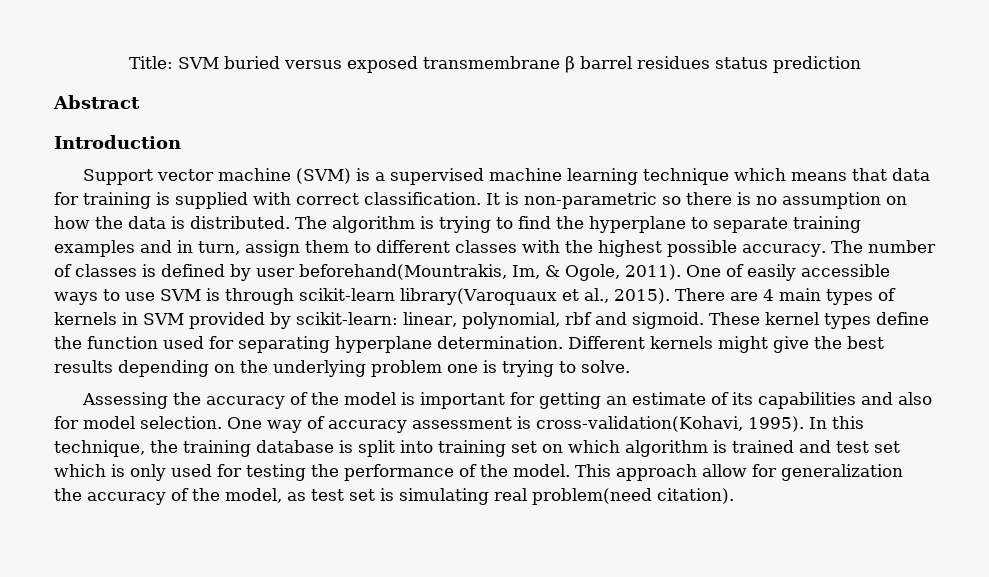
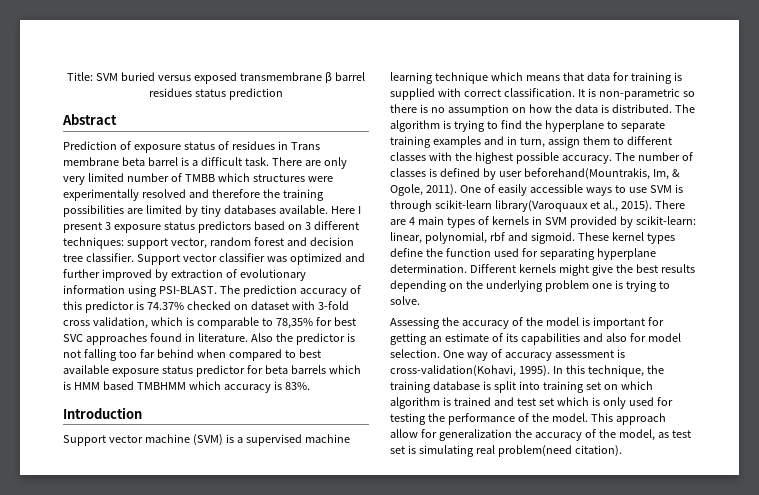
+ Prediction of exposure status of residues in Trans membrane beta barrel is a difficult task. There are only very limited number of TMBB which structures were experimentally resolved and therefore the training possibilities are limited by tiny databases available. Here I present 3 exposure status predictors based on 3 different techniques: support vector, random forest and decision tree classifier. Support vector classifier was optimized and further improved by extraction of evolutionary information using PSI-BLAST. The prediction accuracy of this predictor is 74.37% checked on dataset with 3-fold cross validation, which is comparable to 78,35% for best SVC approaches found in literature. Also the predictor is not falling too far behind when compared to best available exposure status predictor for beta barrels which is HMM based TMBHMM which accuracy is 83%.

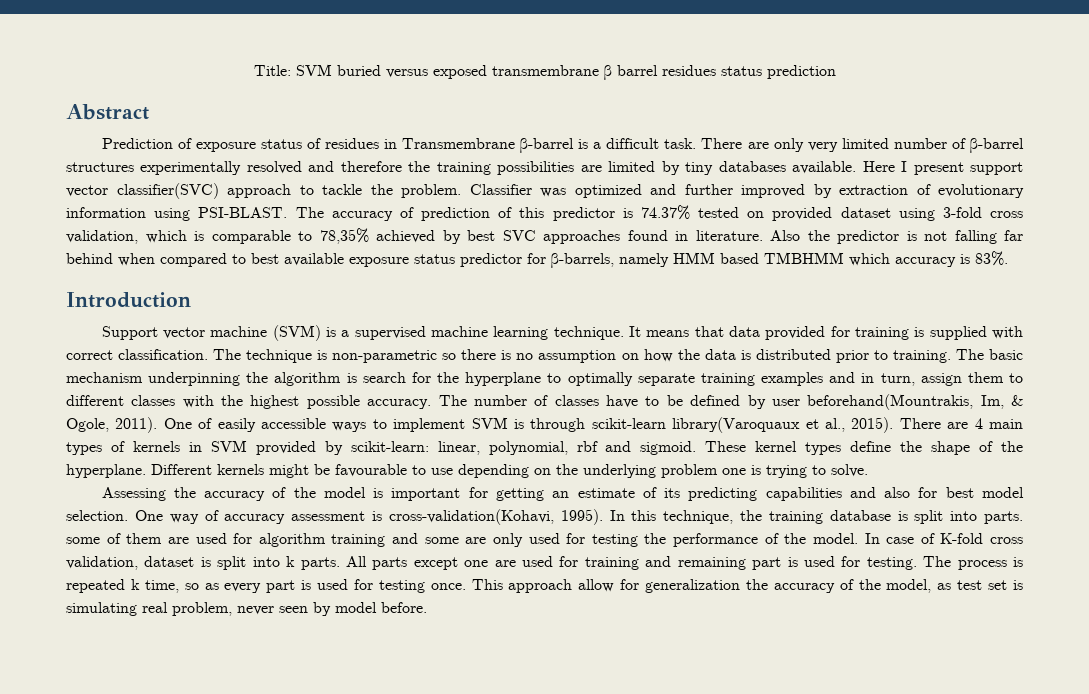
- Prediction of exposure status of residues in Trans membrane beta barrel is a difficult task.
+ Prediction of exposure status of residues in Transmembrane β-barrel is a difficult task.
- There are only very limited number of TMBB which structures were experimentally resolved and therefore the training possibilities are limited by tiny databases available.
+ There are only very limited number of β-barrel structures experimentally resolved and therefore the training possibilities are limited by tiny databases available.
- Here I present 3 exposure status predictors based on 3 different techniques: support vector, random forest and decision tree classifier. Support vector classifier was optimized and further improved by extraction of evolutionary information using PSI-BLAST.
+ Here I present support vector classifier(SVC) approach to tackle the problem. Classifier was optimized and further improved by extraction of evolutionary information using PSI-BLAST.
- The prediction accuracy of this predictor is 74.37% checked on dataset with 3-fold cross validation, which is comparable to 78,35% for best SVC approaches found in literature.
+ The accuracy of prediction of this predictor is 74.37% tested on provided dataset using 3-fold cross validation, which is comparable to 78,35% achieved by best SVC approaches found in literature.
- Also the predictor is not falling too far behind when compared to best available exposure status predictor for beta barrels which is HMM based TMBHMM which accuracy is 83%.
+ Also the predictor is not falling far behind when compared to best available exposure status predictor for β-barrels, namely HMM based TMBHMM which accuracy is 83%.
- Support vector machine (SVM) is a supervised machine learning technique which means that data for training is supplied with correct classification.
+ Support vector machine (SVM) is a supervised machine learning technique. It means that data provided for training is supplied with correct classification.
- It is non-parametric so there is no assumption on how the data is distributed. The algorithm is trying to find the hyperplane to separate training examples and in turn, assign them to different classes with the highest possible accuracy.
+ The technique is non-parametric so there is no assumption on how the data is distributed prior to training. The basic mechanism underpinning the algorithm is search for the hyperplane to optimally separate training examples and in turn, assign them to different classes with the highest possible accuracy.
- The number of classes is defined by user beforehand(Mountrakis, Im, & Ogole, 2011).
+ The number of classes have to be defined by user beforehand(Mountrakis, Im, & Ogole, 2011).
- One of easily accessible ways to use SVM is through scikit-learn library(Varoquaux et al., 2015).
+ One of easily accessible ways to implement SVM is through scikit-learn library(Varoquaux et al., 2015).
- These kernel types define the function used for separating hyperplane determination. Different kernels might give the best results depending on the underlying problem one is trying to solve.
+ These kernel types define the shape of the hyperplane. Different kernels might be favourable to use depending on the underlying problem one is trying to solve.
- Assessing the accuracy of the model is important for getting an estimate of its capabilities and also for model selection.
+ Assessing the accuracy of the model is important for getting an estimate of its predicting capabilities and also for best model selection.
- In this technique, the training database is split into training set on which algorithm is trained and test set which is only used for testing the performance of the model.
+ In this technique, the training database is split into parts. some of them are used for algorithm training and some are only used for testing the performance of the model.
+ In case of K-fold cross validation, dataset is split into k parts. All parts except one are used for training and remaining part is used for testing. The process is repeated k time, so as every part is used for testing once.
- This approach allow for generalization the accuracy of the model, as test set is simulating real problem(need citation).
+ This approach allow for generalization the accuracy of the model, as test set is simulating real problem, never seen by model before.

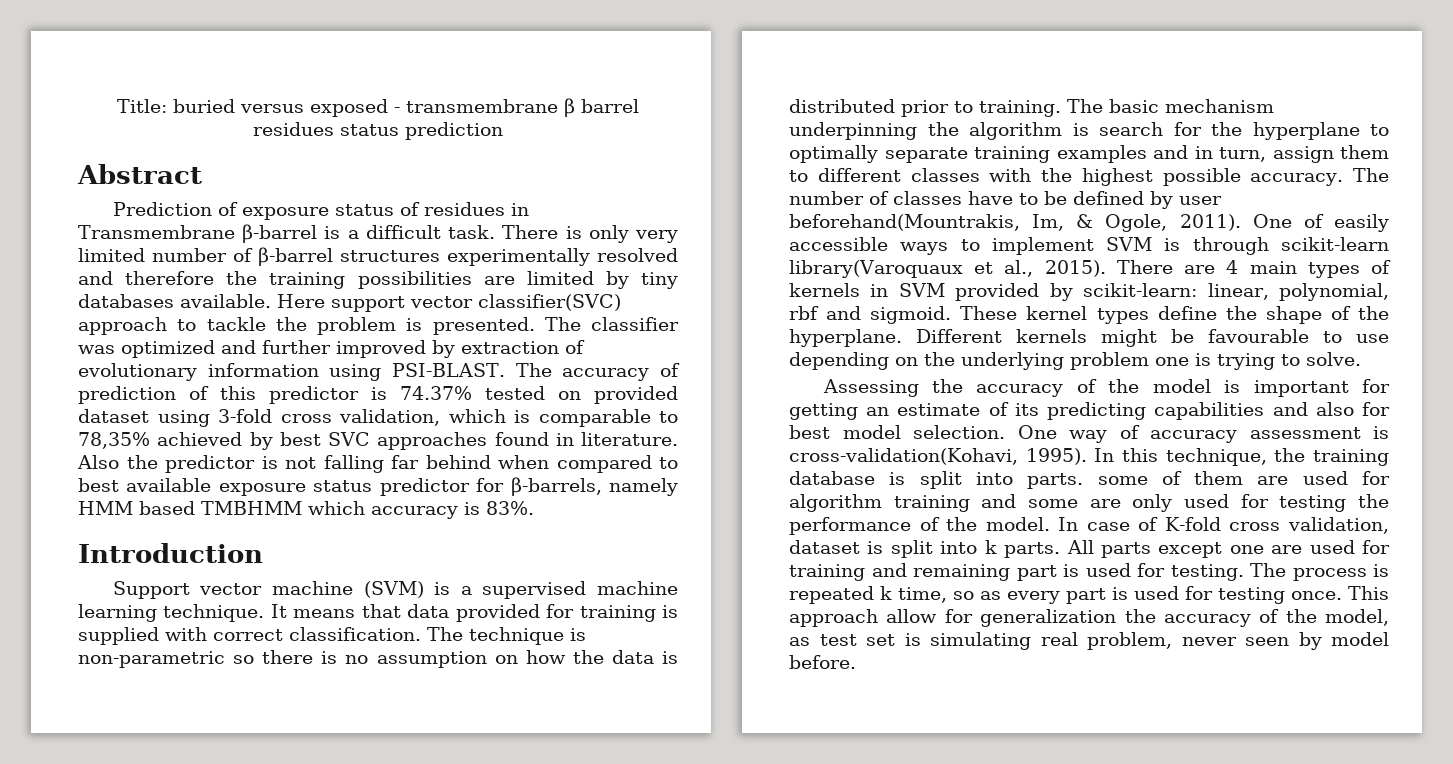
- Title: SVM buried versus exposed transmembrane β barrel residues status prediction
+ Title: buried versus exposed - transmembrane β barrel residues status prediction
- There are only very limited number of β-barrel structures experimentally resolved and therefore the training possibilities are limited by tiny databases available.
+ There is only very limited number of β-barrel structures experimentally resolved and therefore the training possibilities are limited by tiny databases available.
- Here I present support vector classifier(SVC) approach to tackle the problem. Classifier was optimized and further improved by extraction of evolutionary information using PSI-BLAST.
+ Here support vector classifier(SVC) approach to tackle the problem is presented. The classifier was optimized and further improved by extraction of evolutionary information using PSI-BLAST.

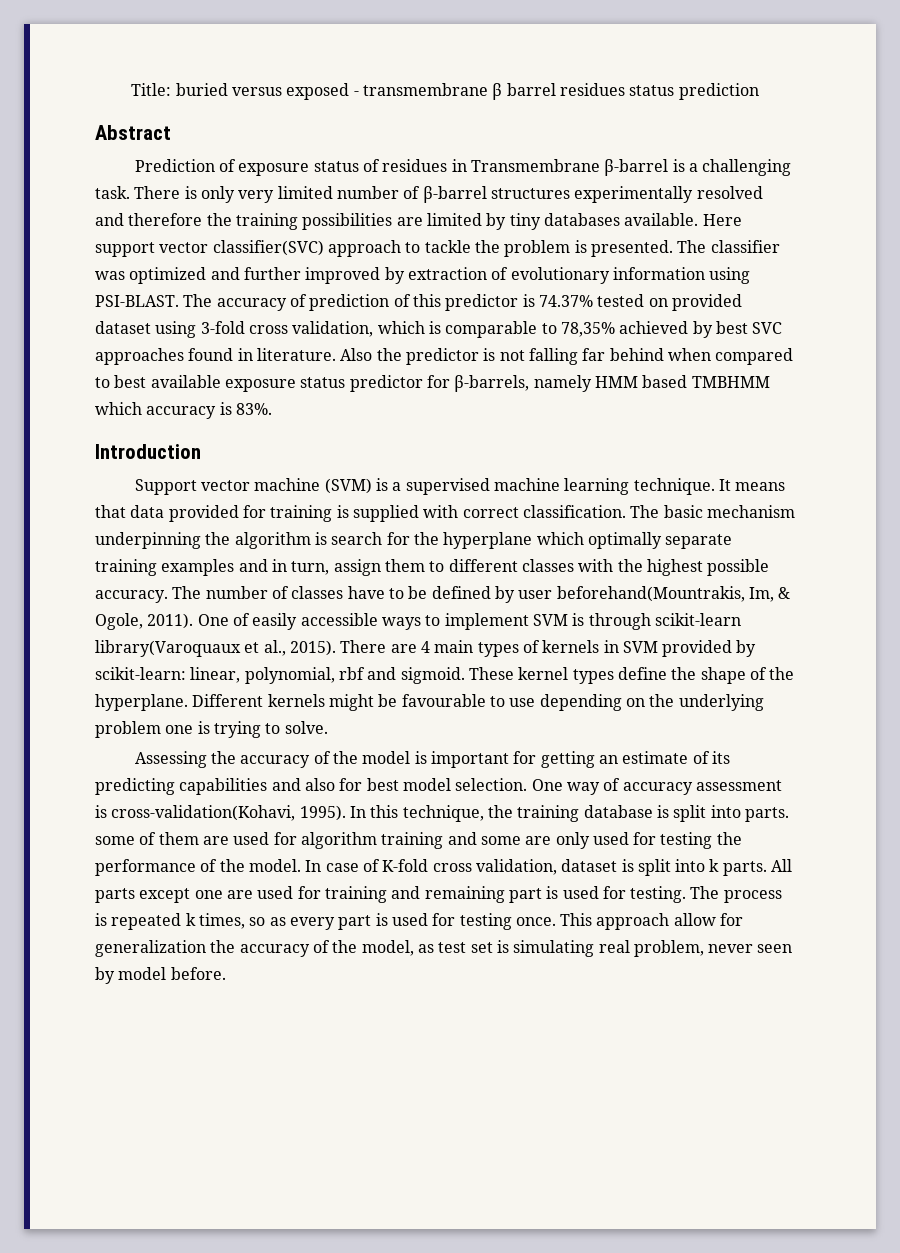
- Prediction of exposure status of residues in Transmembrane β-barrel is a difficult task.
+ Prediction of exposure status of residues in Transmembrane β-barrel is a challenging task.
- The technique is non-parametric so there is no assumption on how the data is distributed prior to training. The basic mechanism underpinning the algorithm is search for the hyperplane to optimally separate training examples and in turn, assign them to different classes with the highest possible accuracy.
+ The basic mechanism underpinning the algorithm is search for the hyperplane which optimally separate training examples and in turn, assign them to different classes with the highest possible accuracy.
- The process is repeated k time, so as every part is used for testing once.
+ The process is repeated k times, so as every part is used for testing once.

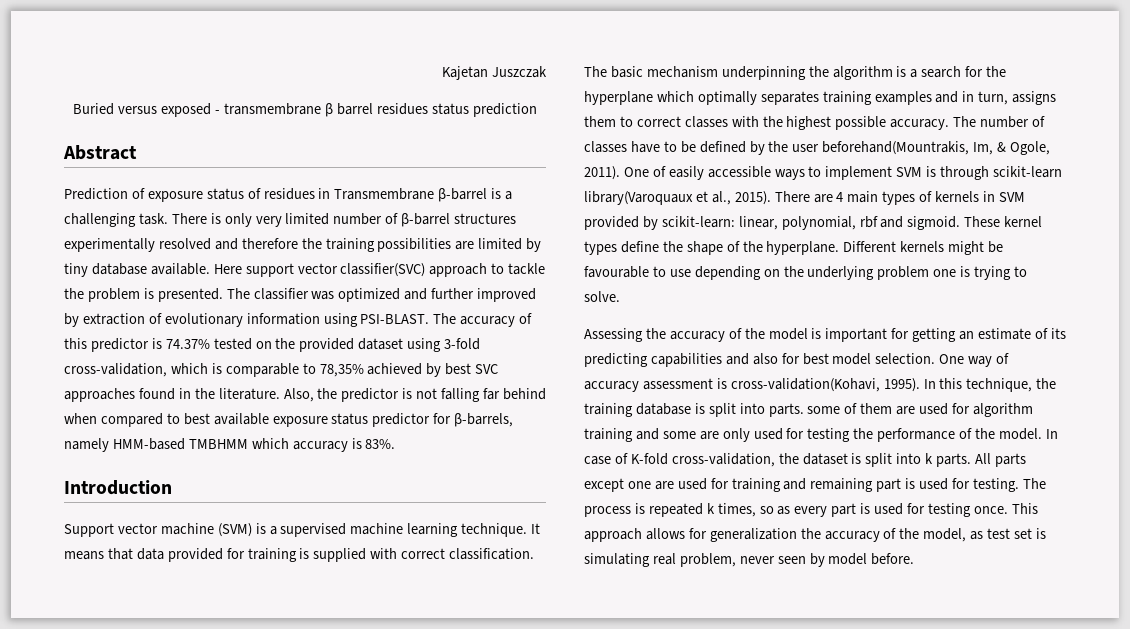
- Title: buried versus exposed - transmembrane β barrel residues status prediction
+ Kajetan Juszczak
+ Buried versus exposed - transmembrane β barrel residues status prediction
- There is only very limited number of β-barrel structures experimentally resolved and therefore the training possibilities are limited by tiny databases available.
+ There is only very limited number of β-barrel structures experimentally resolved and therefore the training possibilities are limited by tiny database available.
- The accuracy of prediction of this predictor is 74.37% tested on provided dataset using 3-fold cross validation, which is comparable to 78,35% achieved by best SVC approaches found in literature. Also the predictor is not falling far behind when compared to best available exposure status predictor for β-barrels, namely HMM based TMBHMM which accuracy is 83%.
+ The accuracy of this predictor is 74.37% tested on the provided dataset using 3-fold cross-validation, which is comparable to 78,35% achieved by best SVC approaches found in the literature. Also, the predictor is not falling far behind when compared to best available exposure status predictor for β-barrels, namely HMM-based TMBHMM which accuracy is 83%.
- The basic mechanism underpinning the algorithm is search for the hyperplane which optimally separate training examples and in turn, assign them to different classes with the highest possible accuracy.
+ The basic mechanism underpinning the algorithm is a search for the hyperplane which optimally separates training examples and in turn, assigns them to correct classes with the highest possible accuracy.
- The number of classes have to be defined by user beforehand(Mountrakis, Im, & Ogole, 2011).
+ The number of classes have to be defined by the user beforehand(Mountrakis, Im, & Ogole, 2011).
- In case of K-fold cross validation, dataset is split into k parts.
+ In case of K-fold cross-validation, the dataset is split into k parts.
- This approach allow for generalization the accuracy of the model, as test set is simulating real problem, never seen by model before.
+ This approach allows for generalization the accuracy of the model, as test set is simulating real problem, never seen by model before.

